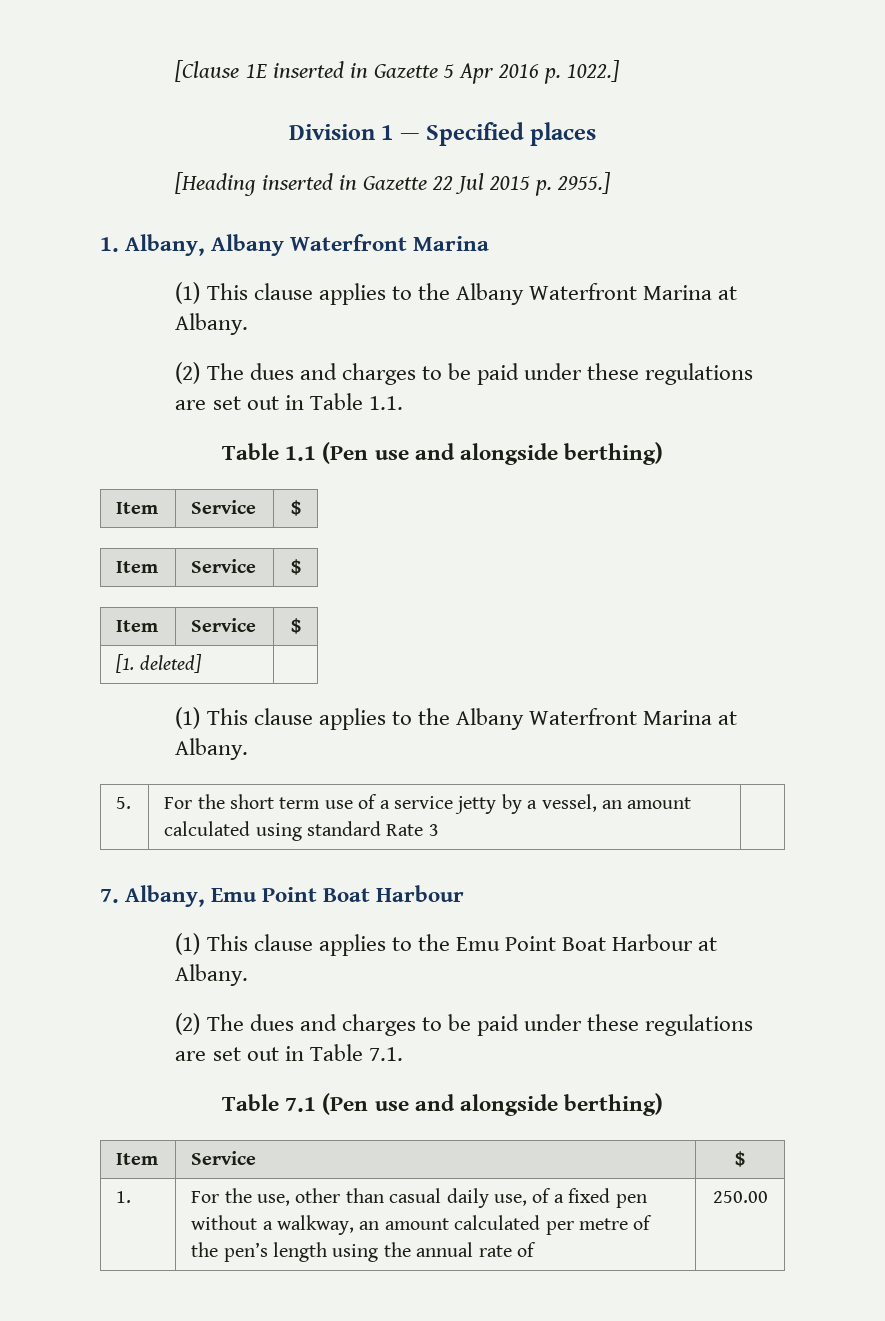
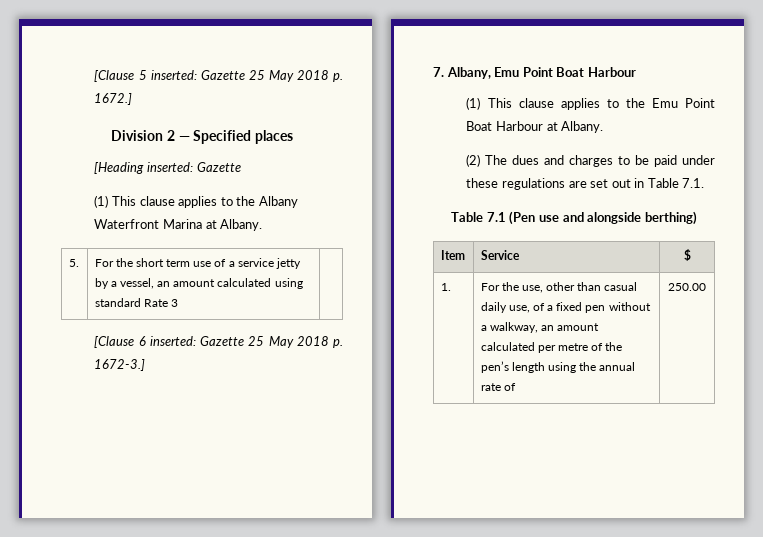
- [Clause 1E inserted in Gazette 5 Apr 2016 p. 1022.]
+ [Clause 5 inserted: Gazette 25 May 2018 p. 1672.]
- Division 1 — Specified places
+ Division 2 — Specified places
- [Heading inserted in Gazette 22 Jul 2015 p. 2955.]
- 1. Albany, Albany Waterfront Marina
- (1) This clause applies to the Albany Waterfront Marina at Albany.
- (2) The dues and charges to be paid under these regulations are set out in Table 1.1.
- Table 1.1 (Pen use and alongside berthing)
- Item | Service | $
- Item | Service | $
- Item | Service | $
- [1. deleted] |
+ [Heading inserted: Gazette
+ [Clause 6 inserted: Gazette 25 May 2018 p. 1672-3.]

